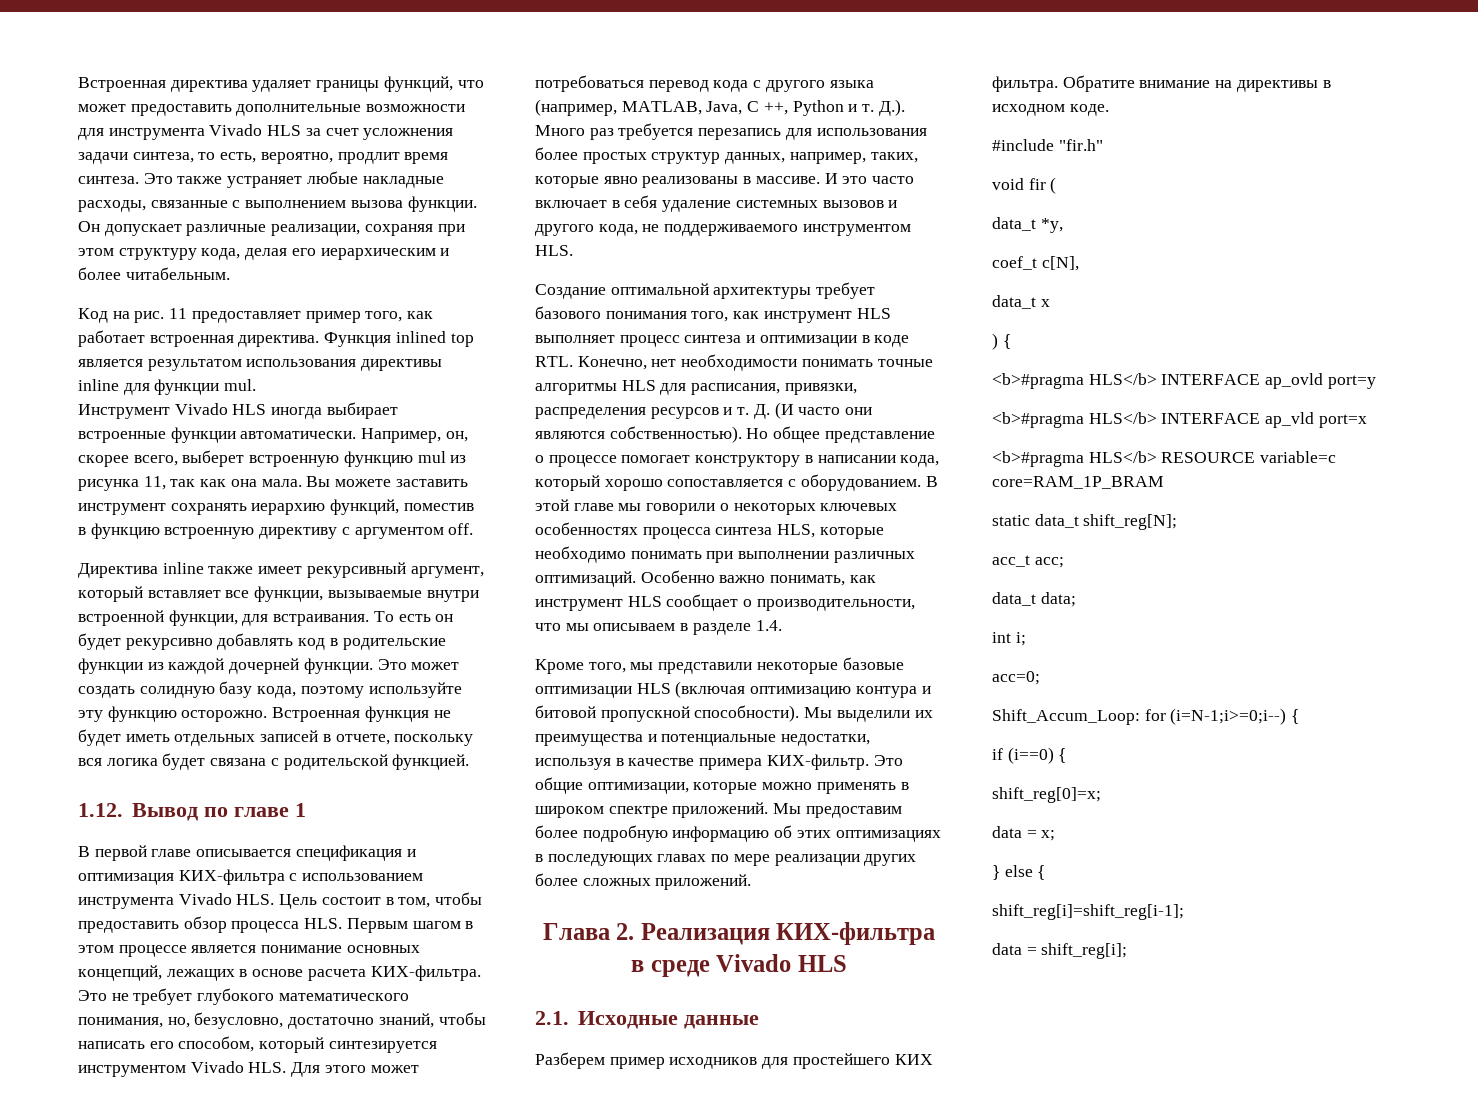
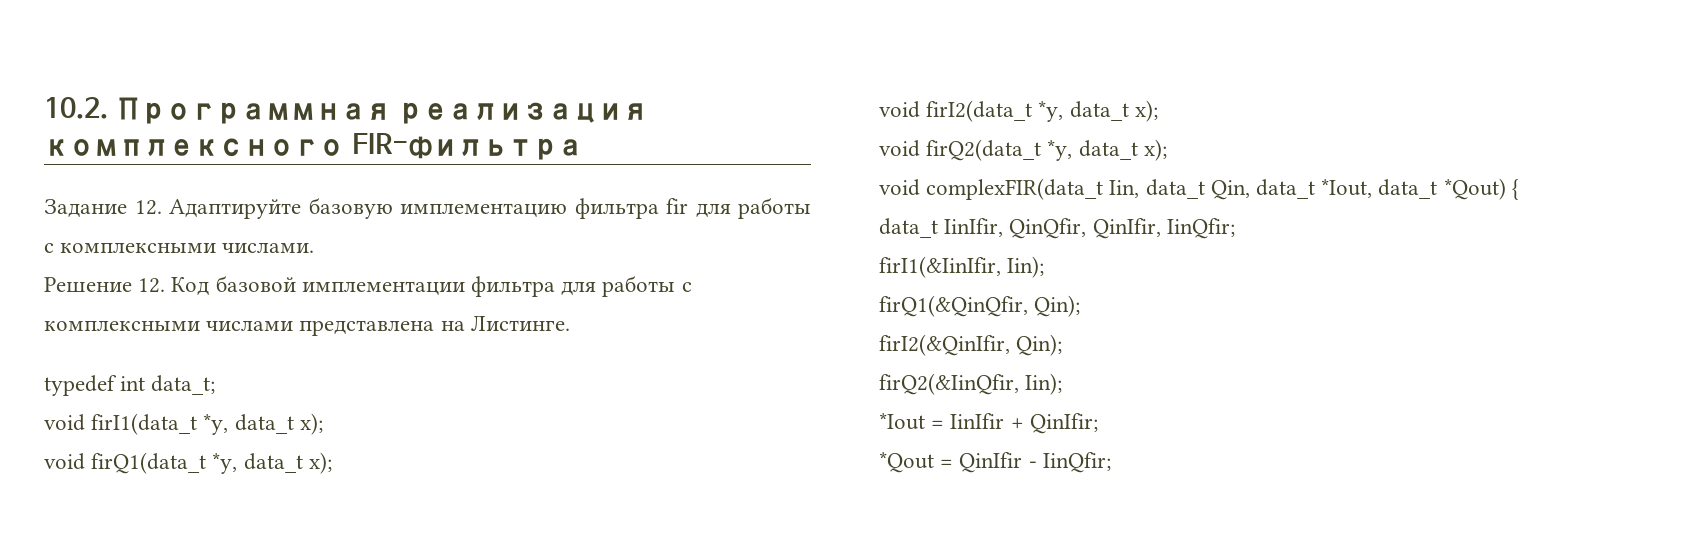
- Встроенная директива удаляет границы функций, что может предоставить дополнительные возможности для инструмента Vivado HLS за счет усложнения задачи синтеза, то есть, вероятно, продлит время синтеза. Это также устраняет любые накладные расходы, связанные с выполнением вызова функции. Он допускает различные реализации, сохраняя при этом структуру кода, делая его иерархическим и более читабельным.
- Код на рис. 11 предоставляет пример того, как работает встроенная директива. Функция inlined top является результатом использования директивы inline для функции mul.
- Инструмент Vivado HLS иногда выбирает встроенные функции автоматически. Например, он, скорее всего, выберет встроенную функцию mul из рисунка 11, так как она мала. Вы можете заставить инструмент сохранять иерархию функций, поместив в функцию встроенную директиву с аргументом off.
- Директива inline также имеет рекурсивный аргумент, который вставляет все функции, вызываемые внутри встроенной функции, для встраивания. То есть он будет рекурсивно добавлять код в родительские функции из каждой дочерней функции. Это может создать солидную базу кода, поэтому используйте эту функцию осторожно. Встроенная функция не будет иметь отдельных записей в отчете, поскольку вся логика будет связана с родительской функцией.
- 1.12. Вывод по главе 1
- В первой главе описывается спецификация и оптимизация КИХ-фильтра с использованием инструмента Vivado HLS. Цель состоит в том, чтобы предоставить обзор процесса HLS. Первым шагом в этом процессе является понимание основных концепций, лежащих в основе расчета КИХ-фильтра. Это не требует глубокого математического понимания, но, безусловно, достаточно знаний, чтобы написать его способом, который синтезируется инструментом Vivado HLS. Для этого может потребоваться перевод кода с другого языка (например, MATLAB, Java, C ++, Python и т. Д.). Много раз требуется перезапись для использования более простых структур данных, например, таких, которые явно реализованы в массиве. И это часто включает в себя удаление системных вызовов и другого кода, не поддерживаемого инструментом HLS.
- Создание оптимальной архитектуры требует базового понимания того, как инструмент HLS выполняет процесс синтеза и оптимизации в коде RTL. Конечно, нет необходимости понимать точные алгоритмы HLS для расписания, привязки, распределения ресурсов и т. Д. (И часто они являются собственностью). Но общее представление о процессе помогает конструктору в написании кода, который хорошо сопоставляется с оборудованием. В этой главе мы говорили о некоторых ключевых особенностях процесса синтеза HLS, которые необходимо понимать при выполнении различных оптимизаций. Особенно важно понимать, как инструмент HLS сообщает о производительности, что мы описываем в разделе 1.4.
- Кроме того, мы представили некоторые базовые оптимизации HLS (включая оптимизацию контура и битовой пропускной способности). Мы выделили их преимущества и потенциальные недостатки, используя в качестве примера КИХ-фильтр. Это общие оптимизации, которые можно применять в широком спектре приложений. Мы предоставим более подробную информацию об этих оптимизациях в последующих главах по мере реализации других более сложных приложений.
- Глава 2. Реализация КИХ-фильтра в среде Vivado HLS
- 2.1. Исходные данные
- Разберем пример исходников для простейшего КИХ фильтра. Обратите внимание на директивы в исходном коде.
- #include "fir.h"
- void fir (
- data_t *y,
- coef_t c[N],
- data_t x
- ) {
- <b>#pragma HLS</b> INTERFACE ap_ovld port=y
- <b>#pragma HLS</b> INTERFACE ap_vld port=x
- <b>#pragma HLS</b> RESOURCE variable=c core=RAM_1P_BRAM
- static data_t shift_reg[N];
- acc_t acc;
- data_t data;
- int i;
- acc=0;
- Shift_Accum_Loop: for (i=N-1;i>=0;i--) {
- if (i==0) {
- shift_reg[0]=x;
- data = x;
- } else {
- shift_reg[i]=shift_reg[i-1];
- data = shift_reg[i];
+ 10.2. Программная реализация комплексного FIR-фильтра
+ Задание 12. Адаптируйте базовую имплементацию фильтра fir для работы с комплексными числами.
+ Решение 12. Код базовой имплементации фильтра для работы с комплексными числами представлена на Листинге.
+ typedef int data_t;
+ void firI1(data_t *y, data_t x);
+ void firQ1(data_t *y, data_t x);
+ void firI2(data_t *y, data_t x);
+ void firQ2(data_t *y, data_t x);
+ void complexFIR(data_t Iin, data_t Qin, data_t *Iout, data_t *Qout) {
+ data_t IinIfir, QinQfir, QinIfir, IinQfir;
+ firI1(&IinIfir, Iin);
+ firQ1(&QinQfir, Qin);
+ firI2(&QinIfir, Qin);
+ firQ2(&IinQfir, Iin);
+ *Iout = IinIfir + QinIfir;
+ *Qout = QinIfir - IinQfir;

